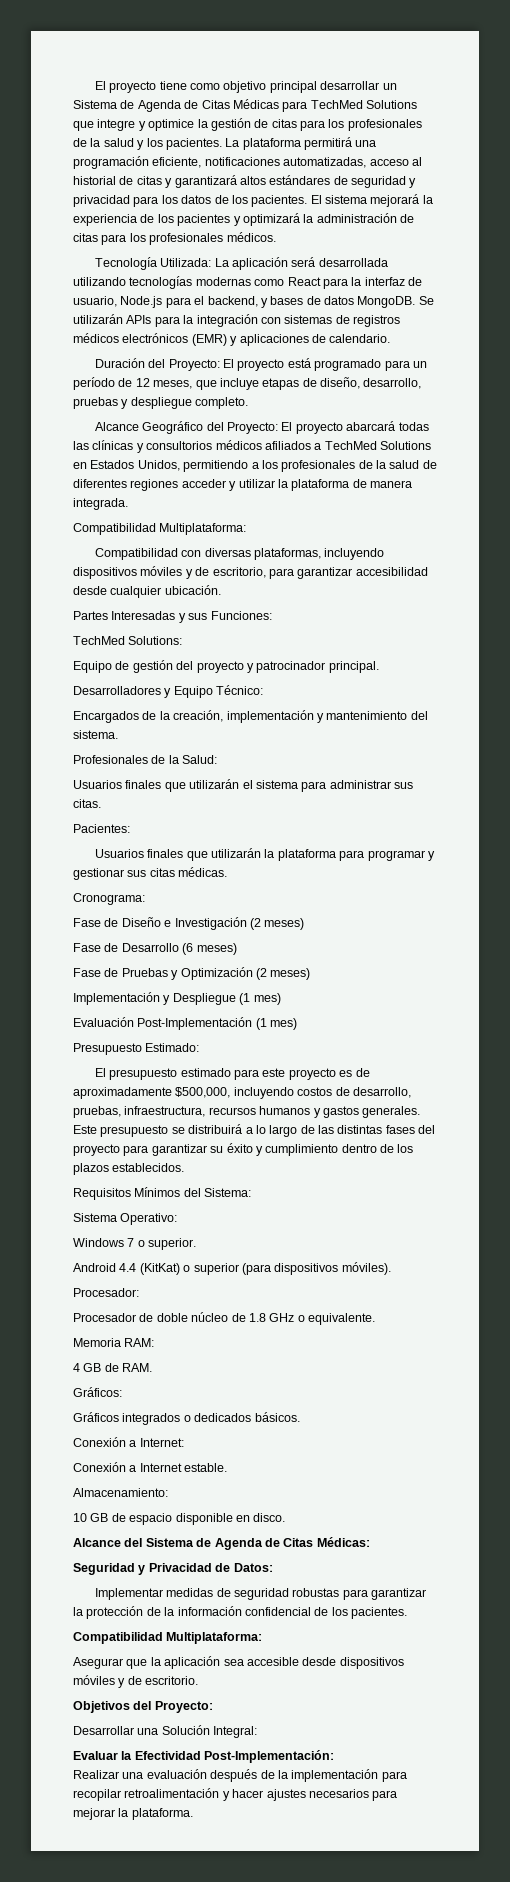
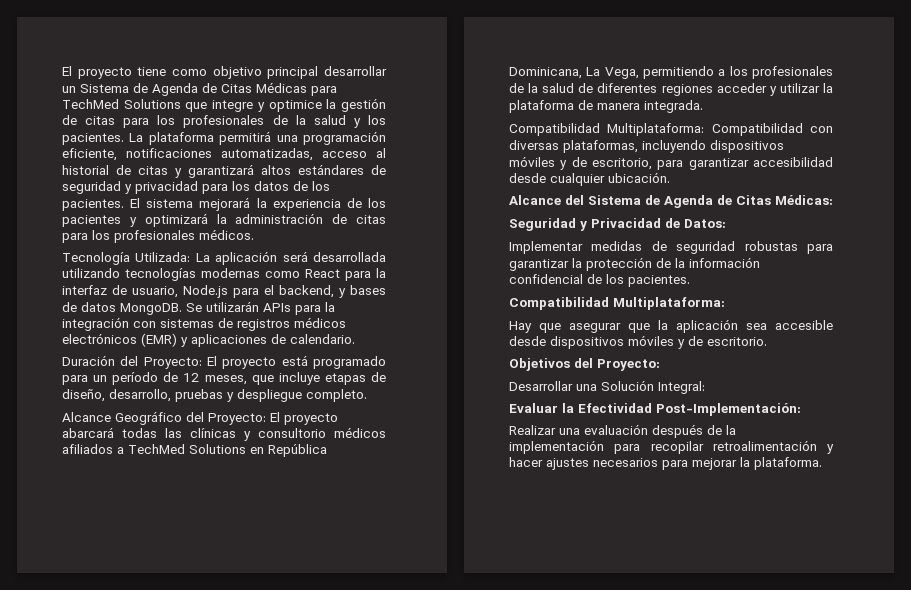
- Alcance Geográfico del Proyecto: El proyecto abarcará todas las clínicas y consultorios médicos afiliados a TechMed Solutions en Estados Unidos, permitiendo a los profesionales de la salud de diferentes regiones acceder y utilizar la plataforma de manera integrada.
- Compatibilidad Multiplataforma:
- Compatibilidad con diversas plataformas, incluyendo dispositivos móviles y de escritorio, para garantizar accesibilidad desde cualquier ubicación.
+ Alcance Geográfico del Proyecto: El proyecto abarcará todas las clínicas y consultorio médicos afiliados a TechMed Solutions en República Dominicana, La Vega, permitiendo a los profesionales de la salud de diferentes regiones acceder y utilizar la plataforma de manera integrada.
+ Compatibilidad Multiplataforma: Compatibilidad con diversas plataformas, incluyendo dispositivos móviles y de escritorio, para garantizar accesibilidad desde cualquier ubicación.
- Partes Interesadas y sus Funciones:
- TechMed Solutions:
- Equipo de gestión del proyecto y patrocinador principal.
- Desarrolladores y Equipo Técnico:
- Encargados de la creación, implementación y mantenimiento del sistema.
- Profesionales de la Salud:
- Usuarios finales que utilizarán el sistema para administrar sus citas.
- Pacientes:
- Usuarios finales que utilizarán la plataforma para programar y gestionar sus citas médicas.
- Cronograma:
- Fase de Diseño e Investigación (2 meses)
- Fase de Desarrollo (6 meses)
- Fase de Pruebas y Optimización (2 meses)
- Implementación y Despliegue (1 mes)
- Evaluación Post-Implementación (1 mes)
- Presupuesto Estimado:
- El presupuesto estimado para este proyecto es de aproximadamente $500,000, incluyendo costos de desarrollo, pruebas, infraestructura, recursos humanos y gastos generales. Este presupuesto se distribuirá a lo largo de las distintas fases del proyecto para garantizar su éxito y cumplimiento dentro de los plazos establecidos.
- Requisitos Mínimos del Sistema:
- Sistema Operativo:
- Windows 7 o superior.
- Android 4.4 (KitKat) o superior (para dispositivos móviles).
- Procesador:
- Procesador de doble núcleo de 1.8 GHz o equivalente.
- Memoria RAM:
- 4 GB de RAM.
- Gráficos:
- Gráficos integrados o dedicados básicos.
- Conexión a Internet:
- Conexión a Internet estable.
- Almacenamiento:
- 10 GB de espacio disponible en disco.
- Asegurar que la aplicación sea accesible desde dispositivos móviles y de escritorio.
+ Hay que asegurar que la aplicación sea accesible desde dispositivos móviles y de escritorio.

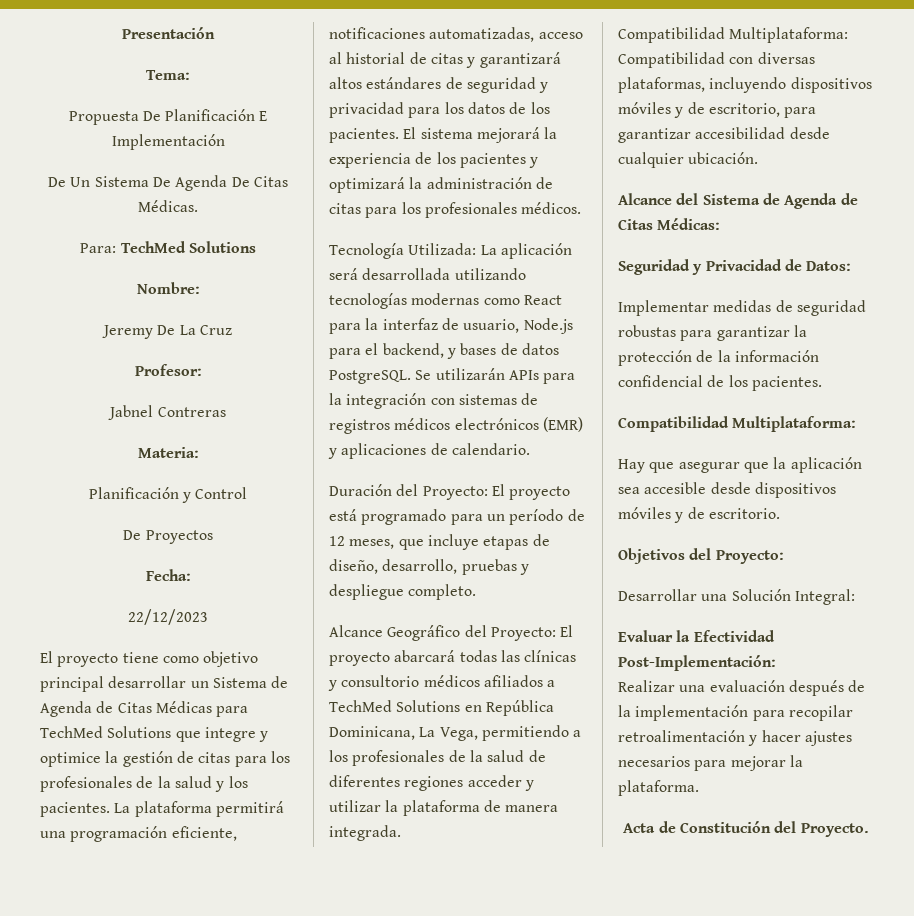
+ Presentación
+ Tema:
+ Propuesta De Planificación E Implementación
+ De Un Sistema De Agenda De Citas Médicas.
+ Para: TechMed Solutions
+ Nombre:
+ Jeremy De La Cruz
+ Profesor:
+ Jabnel Contreras
+ Materia:
+ Planificación y Control
+ De Proyectos
+ Fecha:
+ 22/12/2023
- Tecnología Utilizada: La aplicación será desarrollada utilizando tecnologías modernas como React para la interfaz de usuario, Node.js para el backend, y bases de datos MongoDB.
+ Tecnología Utilizada: La aplicación será desarrollada utilizando tecnologías modernas como React para la interfaz de usuario, Node.js para el backend, y bases de datos PostgreSQL.
+ Acta de Constitución del Proyecto.

